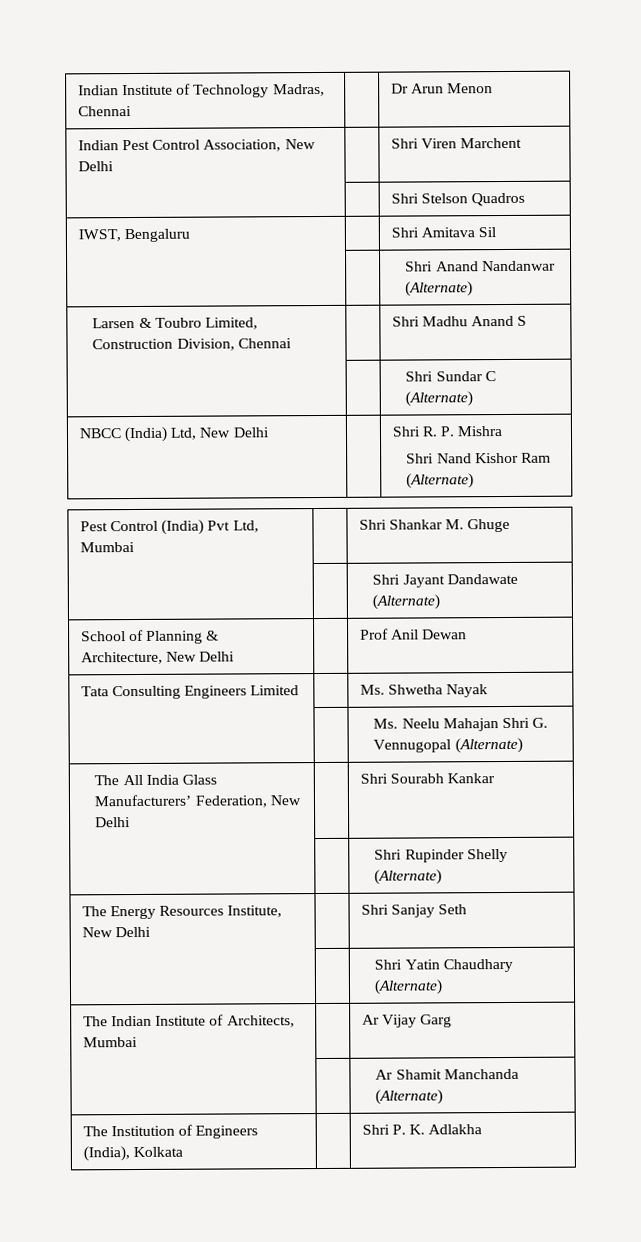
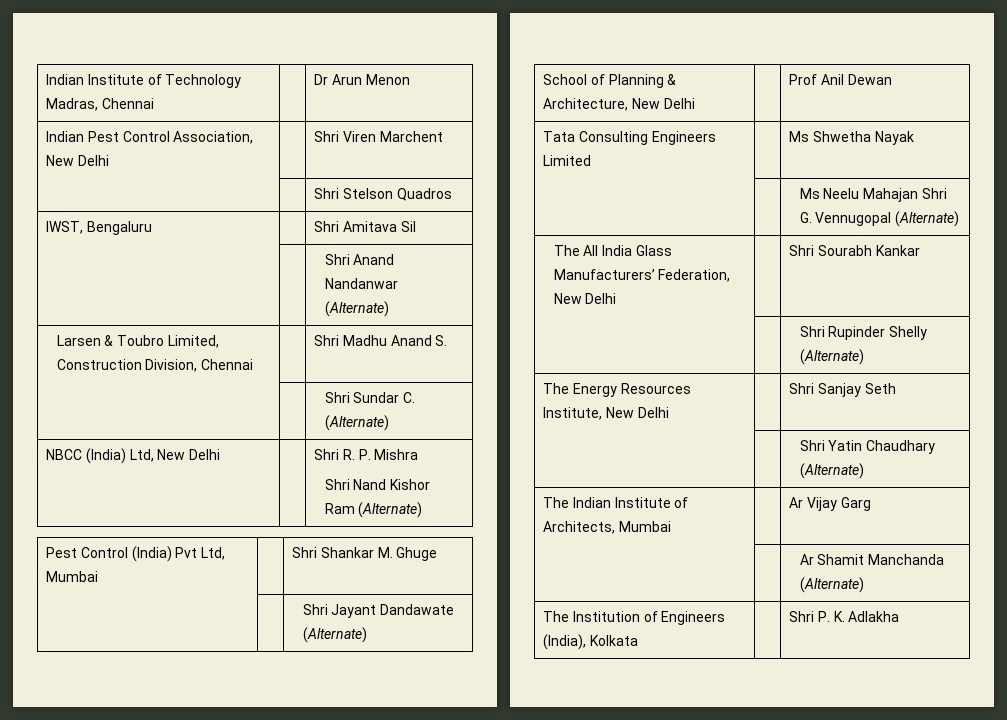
- Larsen & Toubro Limited, Construction Division, Chennai | | Shri Madhu Anand S
+ Larsen & Toubro Limited, Construction Division, Chennai | | Shri Madhu Anand S.
- | | Shri Sundar C (Alternate)
+ | | Shri Sundar C. (Alternate)
- Tata Consulting Engineers Limited | | Ms. Shwetha Nayak
+ Tata Consulting Engineers Limited | | Ms Shwetha Nayak
- | | Ms. Neelu Mahajan Shri G. Vennugopal (Alternate)
+ | | Ms Neelu Mahajan Shri G. Vennugopal (Alternate)

